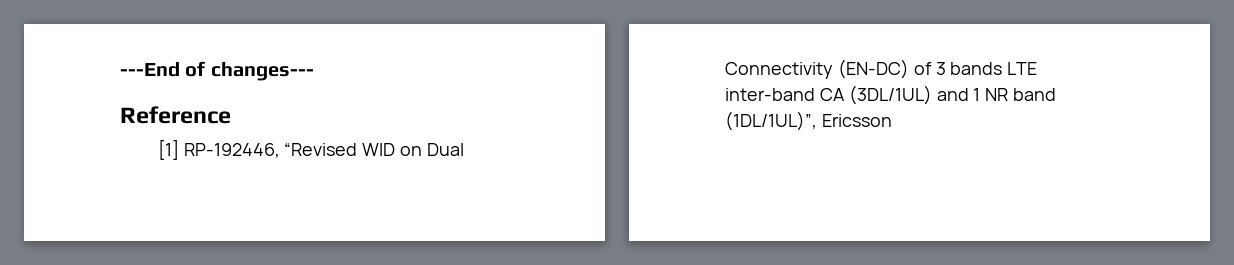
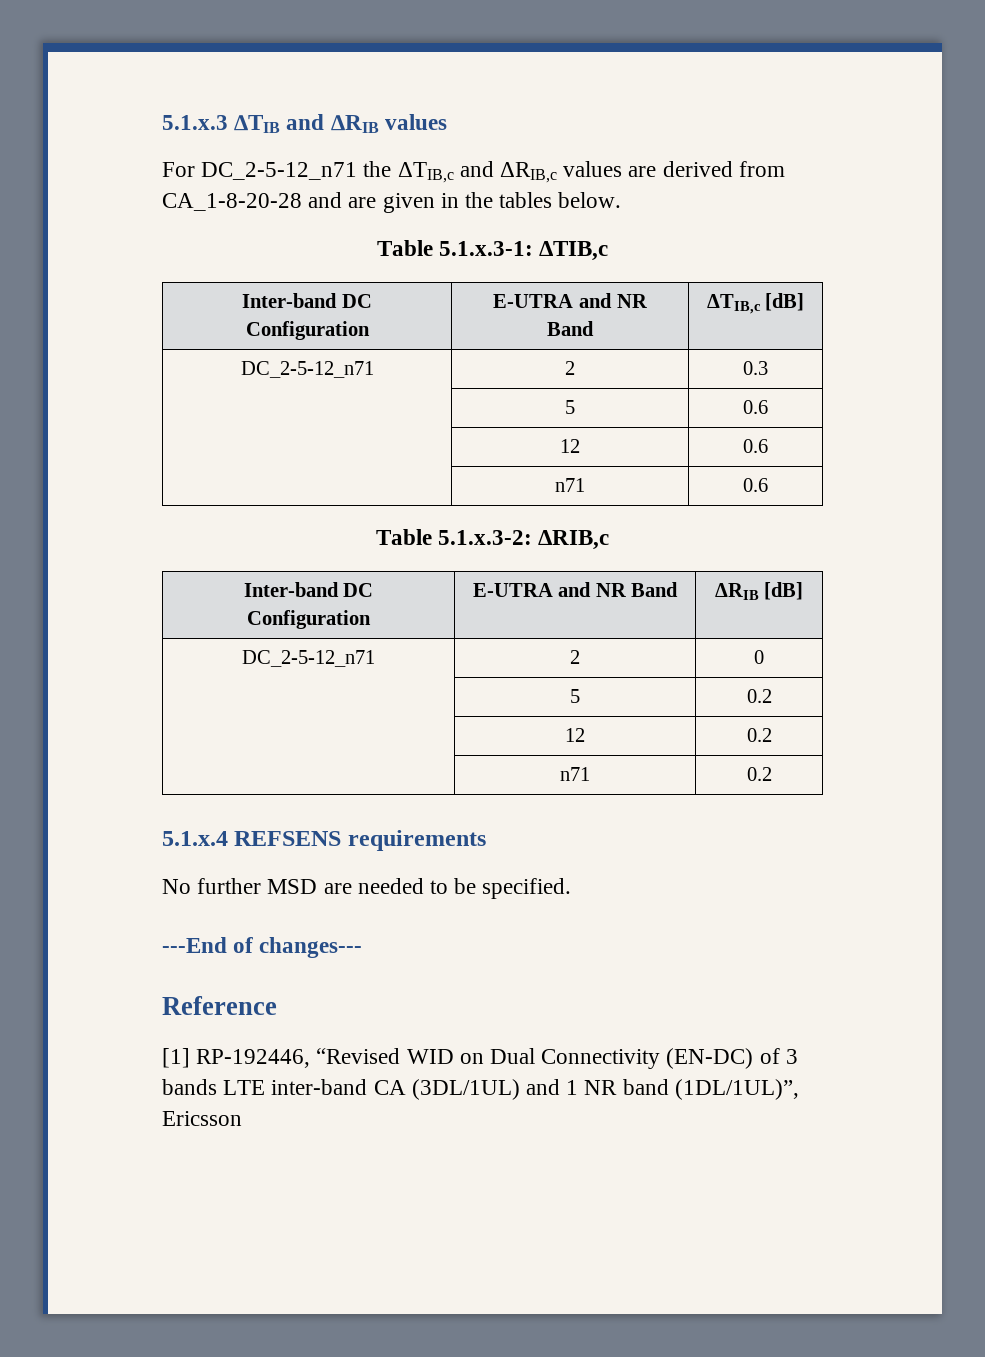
+ 5.1.x.3 ∆TIB and ∆RIB values
+ For DC_2-5-12_n71 the ΔTIB,c and ΔRIB,c values are derived from CA_1-8-20-28 and are given in the tables below.
+ Table 5.1.x.3-1: ΔTIB,c
+ Inter-band DC Configuration | E-UTRA and NR Band | ΔTIB,c [dB]
+ DC_2-5-12_n71 | 2 | 0.3
+ | 5 | 0.6
+ | 12 | 0.6
+ | n71 | 0.6
+ Table 5.1.x.3-2: ΔRIB,c
+ Inter-band DC Configuration | E-UTRA and NR Band | ΔRIB [dB]
+ DC_2-5-12_n71 | 2 | 0
+ | 5 | 0.2
+ | 12 | 0.2
+ | n71 | 0.2
+ 5.1.x.4 REFSENS requirements
+ No further MSD are needed to be specified.

